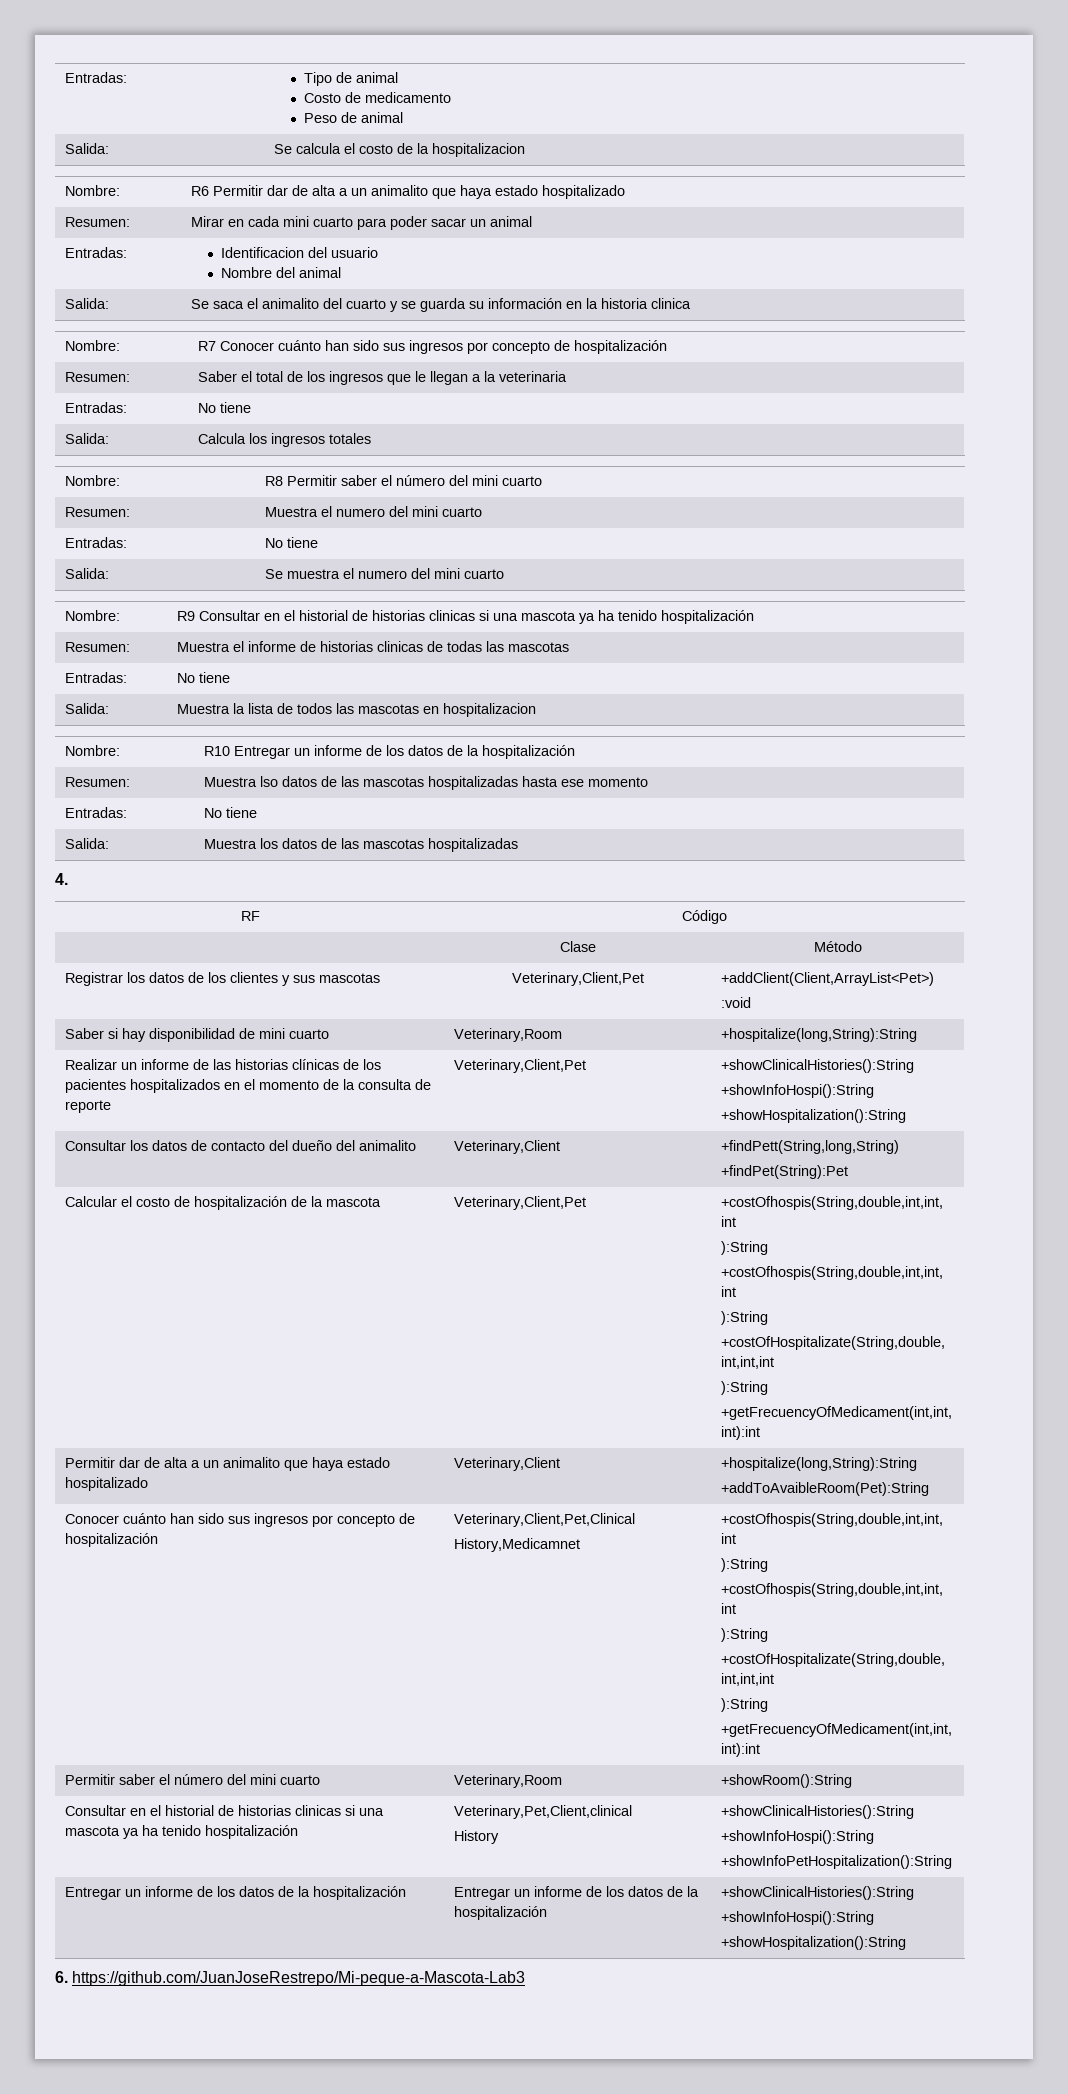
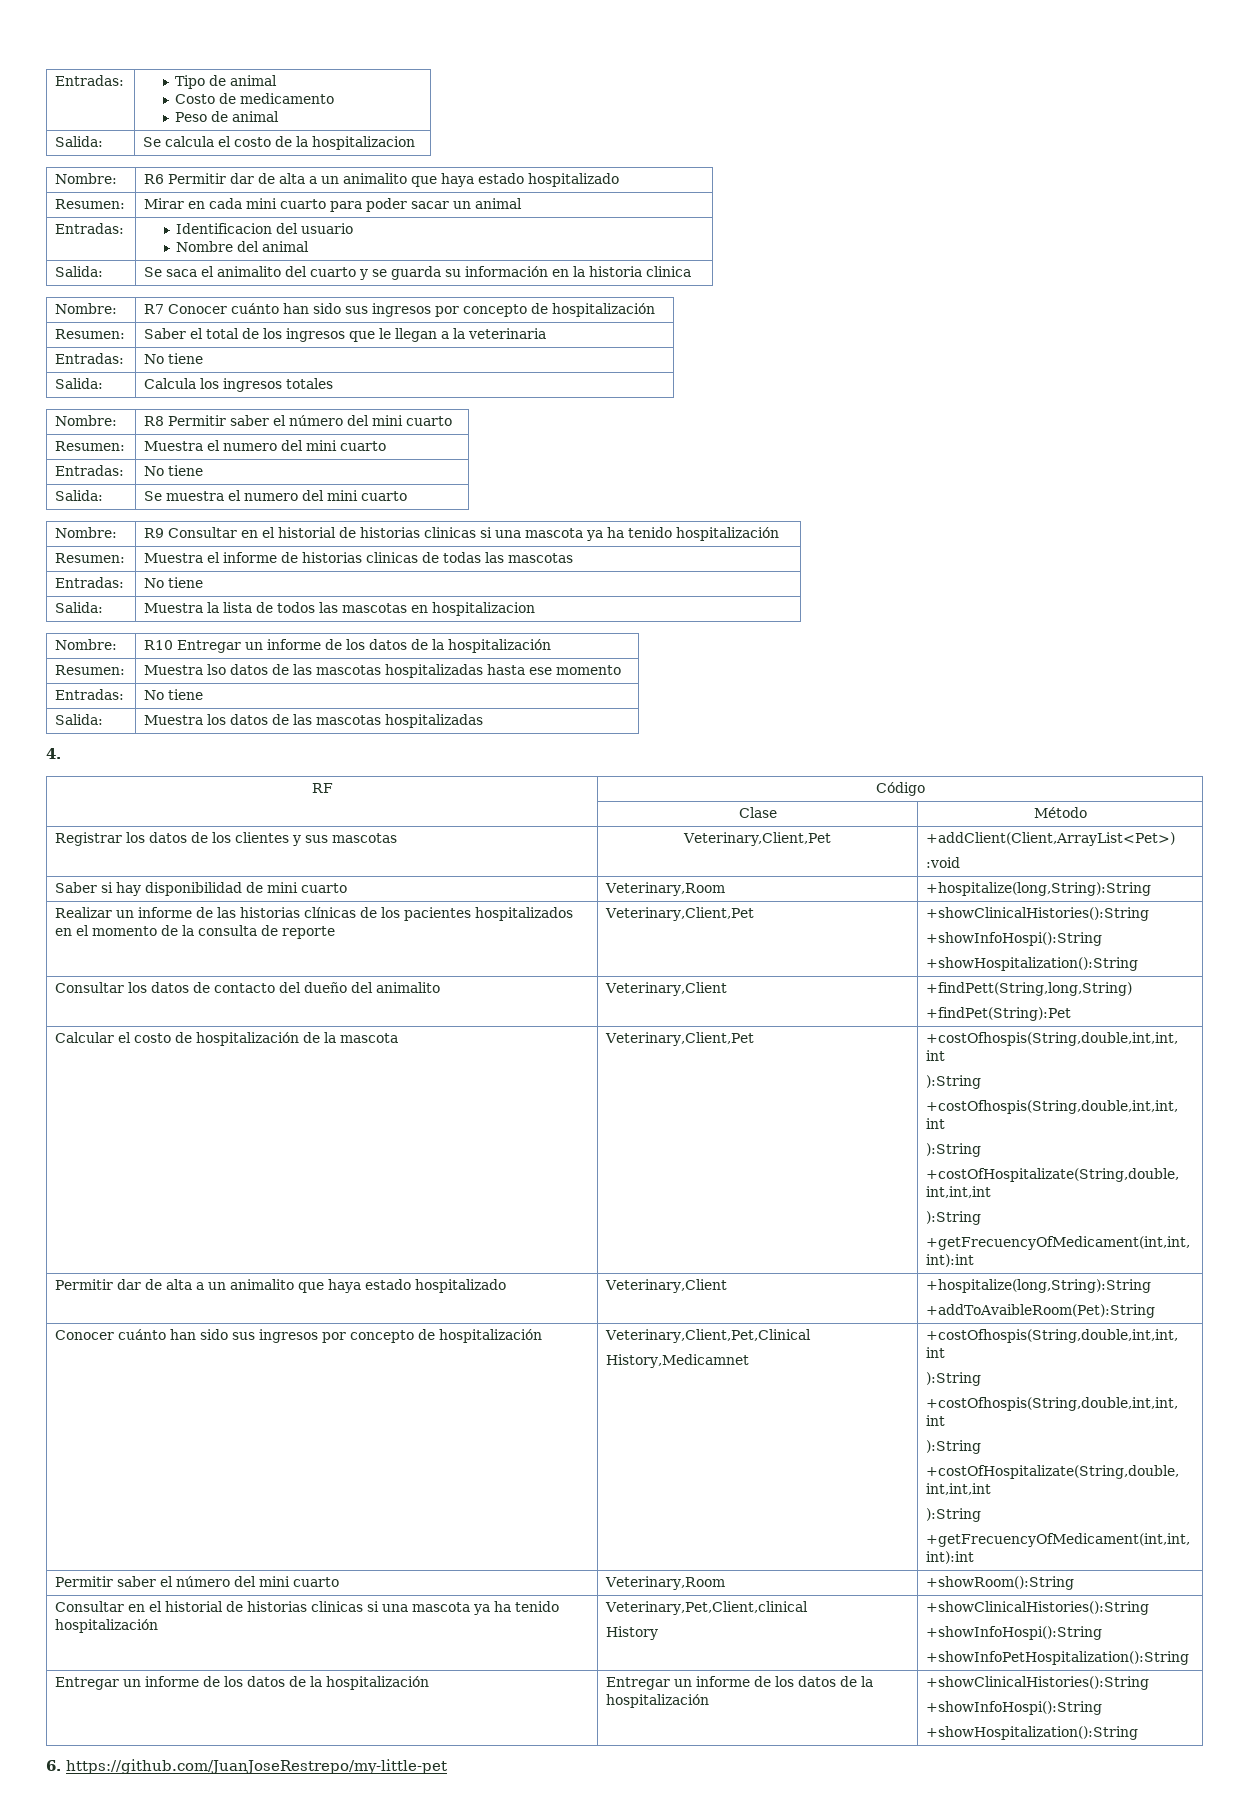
- 6. https://github.com/JuanJoseRestrepo/Mi-peque-a-Mascota-Lab3
+ 6. https://github.com/JuanJoseRestrepo/my-little-pet

